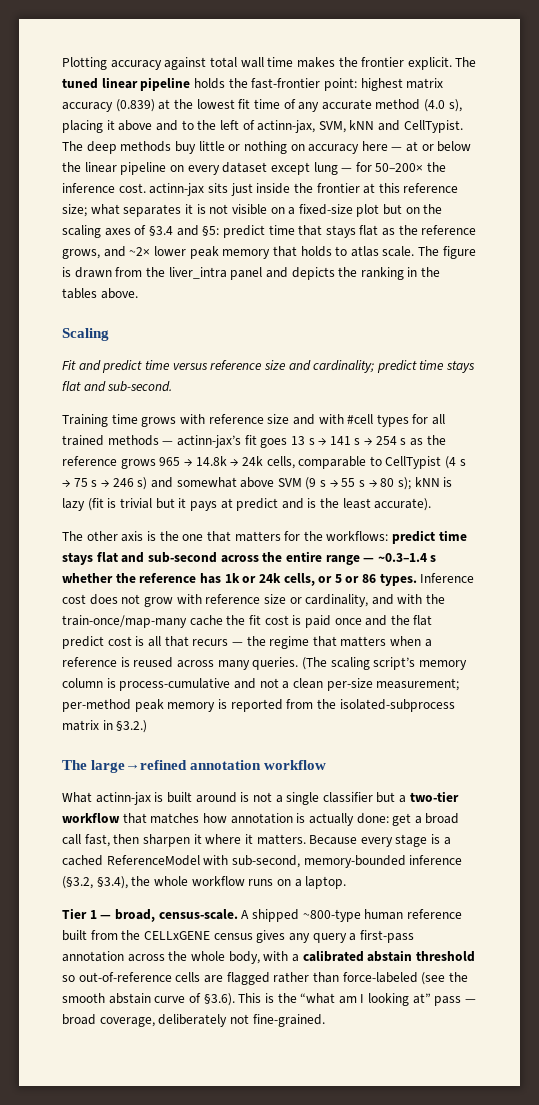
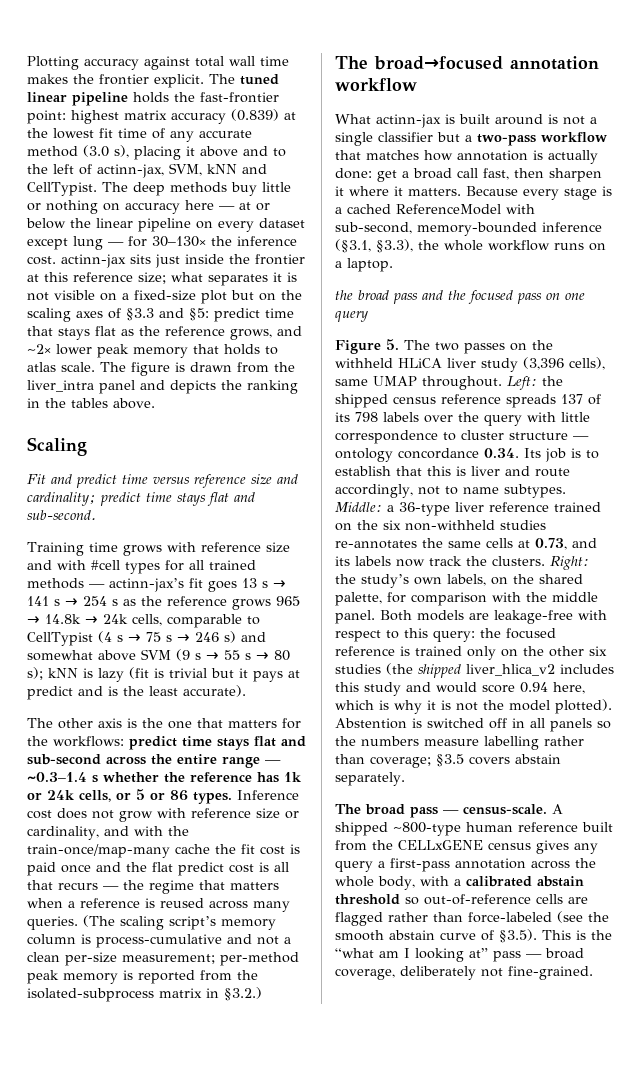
- The tuned linear pipeline holds the fast-frontier point: highest matrix accuracy (0.839) at the lowest fit time of any accurate method (4.0 s), placing it above and to the left of actinn-jax, SVM, kNN and CellTypist.
+ The tuned linear pipeline holds the fast-frontier point: highest matrix accuracy (0.839) at the lowest fit time of any accurate method (3.0 s), placing it above and to the left of actinn-jax, SVM, kNN and CellTypist.
- The deep methods buy little or nothing on accuracy here — at or below the linear pipeline on every dataset except lung — for 50–200× the inference cost. actinn-jax sits just inside the frontier at this reference size;
+ The deep methods buy little or nothing on accuracy here — at or below the linear pipeline on every dataset except lung — for 30–130× the inference cost. actinn-jax sits just inside the frontier at this reference size;
- what separates it is not visible on a fixed-size plot but on the scaling axes of §3.4 and §5:
+ what separates it is not visible on a fixed-size plot but on the scaling axes of §3.3 and §5:
- The large→refined annotation workflow
+ The broad→focused annotation workflow
- What actinn-jax is built around is not a single classifier but a two-tier workflow that matches how annotation is actually done: get a broad call fast, then sharpen it where it matters.
+ What actinn-jax is built around is not a single classifier but a two-pass workflow that matches how annotation is actually done: get a broad call fast, then sharpen it where it matters.
- Because every stage is a cached ReferenceModel with sub-second, memory-bounded inference (§3.2, §3.4), the whole workflow runs on a laptop.
+ Because every stage is a cached ReferenceModel with sub-second, memory-bounded inference (§3.1, §3.3), the whole workflow runs on a laptop.
- Tier 1 — broad, census-scale.
+ the broad pass and the focused pass on one query
+ Figure 5. The two passes on the withheld HLiCA liver study (3,396 cells), same UMAP throughout. Left: the shipped census reference spreads 137 of its 798 labels over the query with little correspondence to cluster structure — ontology concordance 0.34. Its job is to establish that this is liver and route accordingly, not to name subtypes. Middle: a 36-type liver reference trained on the six non-withheld studies re-annotates the same cells at 0.73, and its labels now track the clusters. Right: the study’s own labels, on the shared palette, for comparison with the middle panel. Both models are leakage-free with respect to this query: the focused reference is trained only on the other six studies (the shipped liver_hlica_v2 includes this study and would score 0.94 here, which is why it is not the model plotted). Abstention is switched off in all panels so the numbers measure labelling rather than coverage; §3.5 covers abstain separately.
+ The broad pass — census-scale.
- A shipped ~800-type human reference built from the CELLxGENE census gives any query a first-pass annotation across the whole body, with a calibrated abstain threshold so out-of-reference cells are flagged rather than force-labeled (see the smooth abstain curve of §3.6). This is the “what am I looking at” pass — broad coverage, deliberately not fine-grained.
+ A shipped ~800-type human reference built from the CELLxGENE census gives any query a first-pass annotation across the whole body, with a calibrated abstain threshold so out-of-reference cells are flagged rather than force-labeled (see the smooth abstain curve of §3.5). This is the “what am I looking at” pass — broad coverage, deliberately not fine-grained.

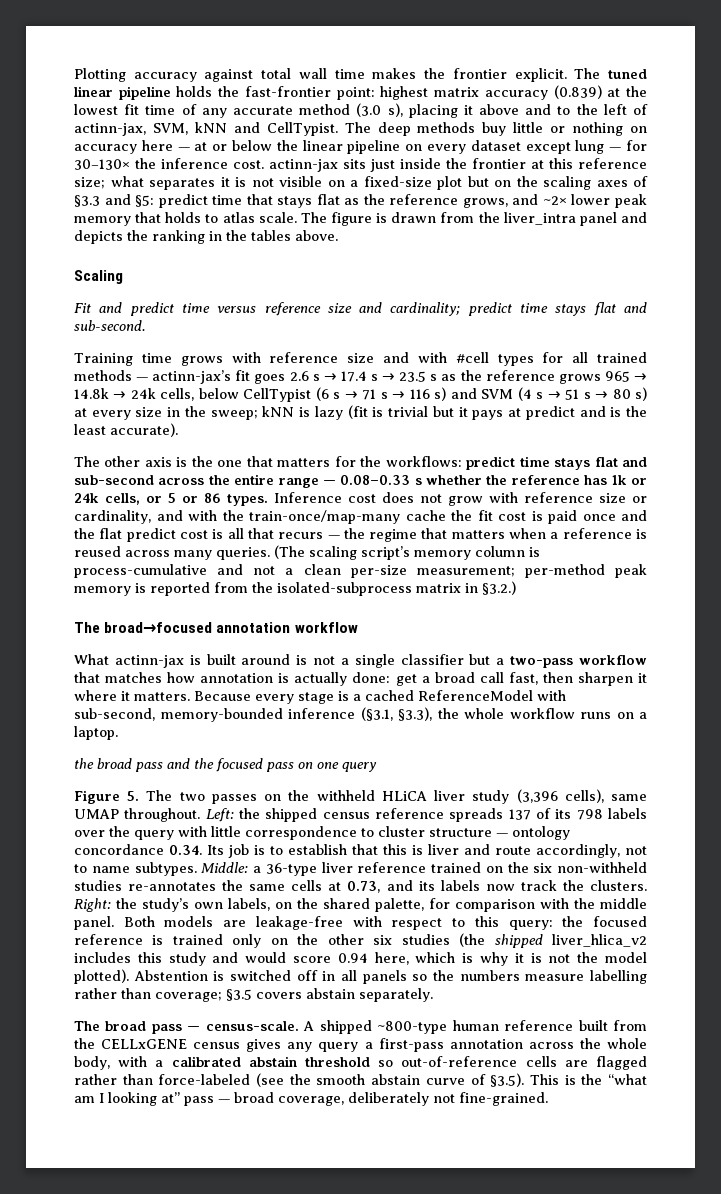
- Training time grows with reference size and with #cell types for all trained methods — actinn-jax’s fit goes 13 s → 141 s → 254 s as the reference grows 965 → 14.8k → 24k cells, comparable to CellTypist (4 s → 75 s → 246 s) and somewhat above SVM (9 s → 55 s → 80 s); kNN is lazy (fit is trivial but it pays at predict and is the least accurate).
+ Training time grows with reference size and with #cell types for all trained methods — actinn-jax’s fit goes 2.6 s → 17.4 s → 23.5 s as the reference grows 965 → 14.8k → 24k cells, below CellTypist (6 s → 71 s → 116 s) and SVM (4 s → 51 s → 80 s) at every size in the sweep; kNN is lazy (fit is trivial but it pays at predict and is the least accurate).
- The other axis is the one that matters for the workflows: predict time stays flat and sub-second across the entire range — ~0.3–1.4 s whether the reference has 1k or 24k cells, or 5 or 86 types.
+ The other axis is the one that matters for the workflows: predict time stays flat and sub-second across the entire range — 0.08–0.33 s whether the reference has 1k or 24k cells, or 5 or 86 types.

